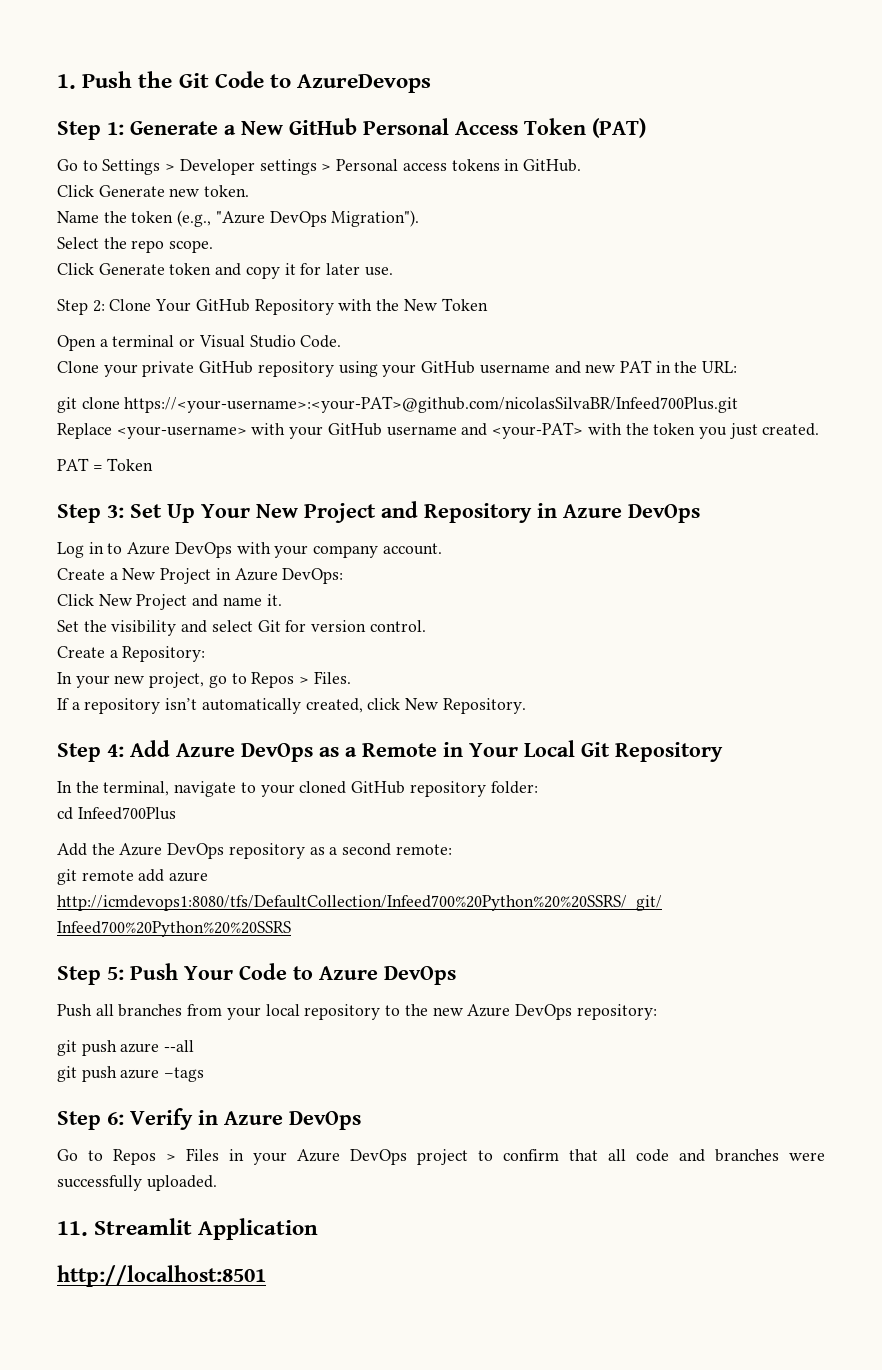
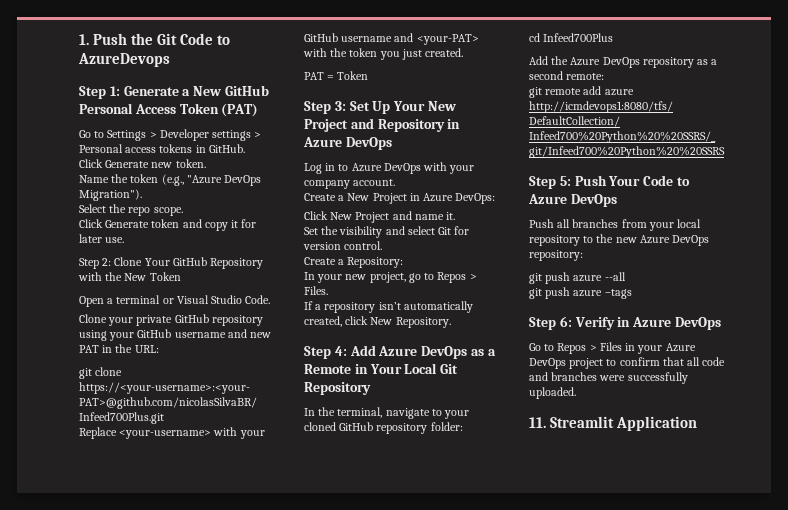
- http://localhost:8501

